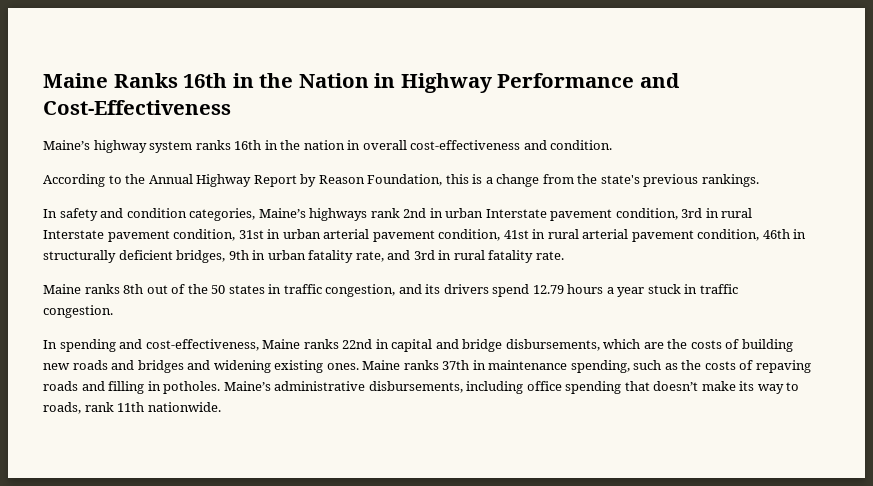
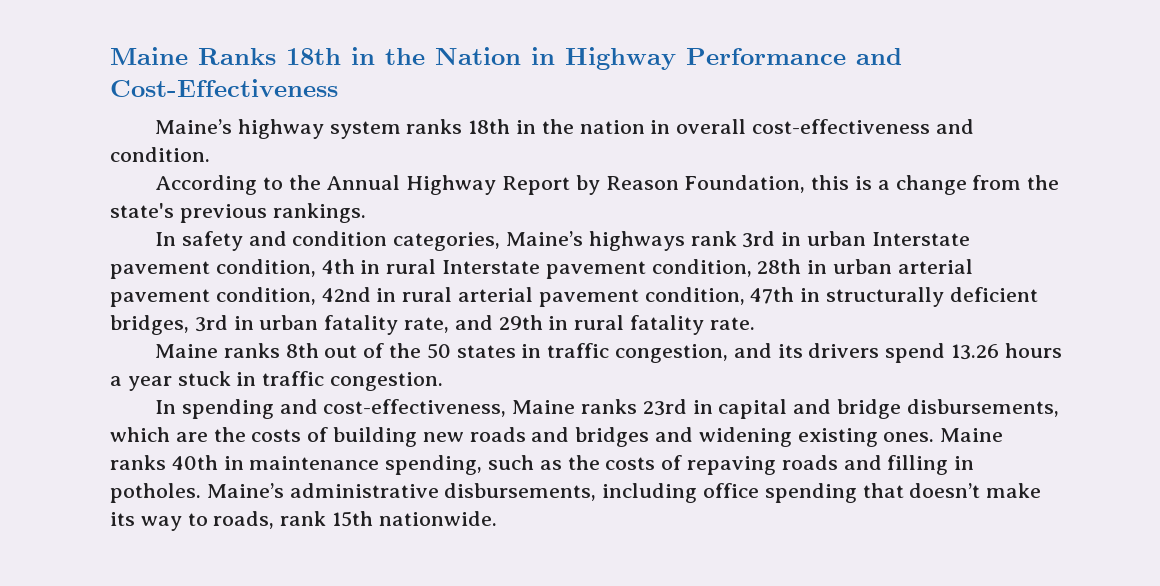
- Maine Ranks 16th in the Nation in Highway Performance and Cost-Effectiveness
+ Maine Ranks 18th in the Nation in Highway Performance and Cost-Effectiveness
- Maine’s highway system ranks 16th in the nation in overall cost-effectiveness and condition.
+ Maine’s highway system ranks 18th in the nation in overall cost-effectiveness and condition.
- In safety and condition categories, Maine’s highways rank 2nd in urban Interstate pavement condition, 3rd in rural Interstate pavement condition, 31st in urban arterial pavement condition, 41st in rural arterial pavement condition, 46th in structurally deficient bridges, 9th in urban fatality rate, and 3rd in rural fatality rate.
+ In safety and condition categories, Maine’s highways rank 3rd in urban Interstate pavement condition, 4th in rural Interstate pavement condition, 28th in urban arterial pavement condition, 42nd in rural arterial pavement condition, 47th in structurally deficient bridges, 3rd in urban fatality rate, and 29th in rural fatality rate.
- Maine ranks 8th out of the 50 states in traffic congestion, and its drivers spend 12.79 hours a year stuck in traffic congestion.
+ Maine ranks 8th out of the 50 states in traffic congestion, and its drivers spend 13.26 hours a year stuck in traffic congestion.
- In spending and cost-effectiveness, Maine ranks 22nd in capital and bridge disbursements, which are the costs of building new roads and bridges and widening existing ones.
+ In spending and cost-effectiveness, Maine ranks 23rd in capital and bridge disbursements, which are the costs of building new roads and bridges and widening existing ones.
- Maine ranks 37th in maintenance spending, such as the costs of repaving roads and filling in potholes.
+ Maine ranks 40th in maintenance spending, such as the costs of repaving roads and filling in potholes.
- Maine’s administrative disbursements, including office spending that doesn’t make its way to roads, rank 11th nationwide.
+ Maine’s administrative disbursements, including office spending that doesn’t make its way to roads, rank 15th nationwide.

